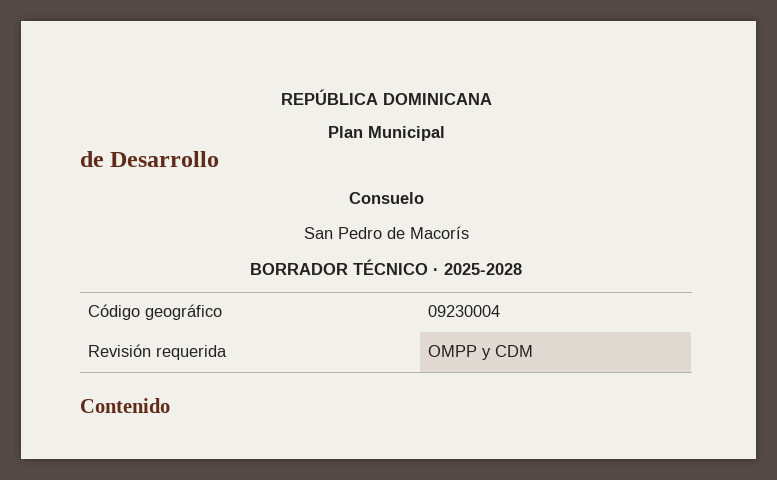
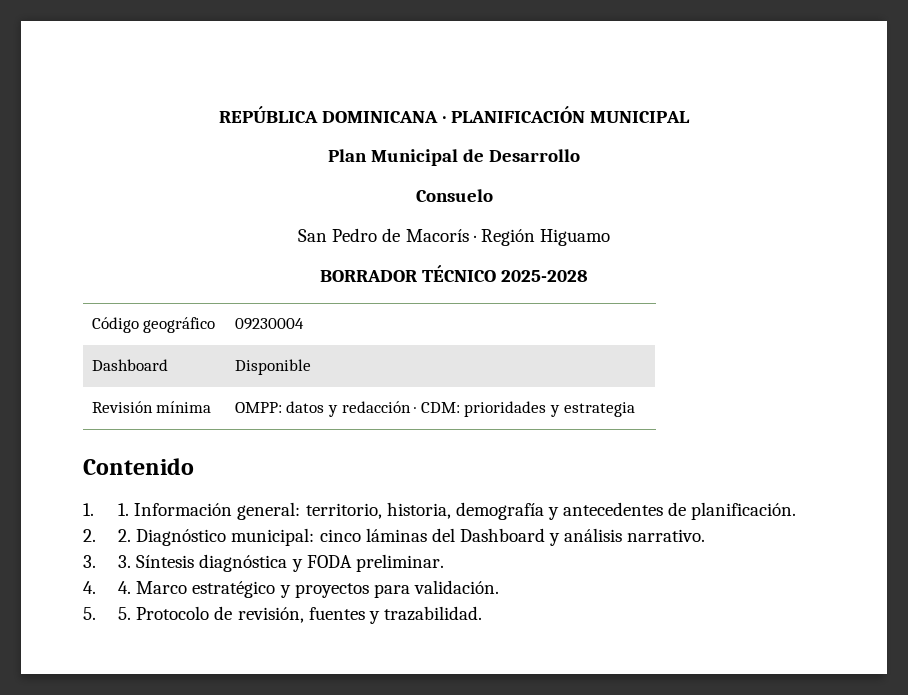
- REPÚBLICA DOMINICANA
+ REPÚBLICA DOMINICANA · PLANIFICACIÓN MUNICIPAL
- Plan Municipal
- de Desarrollo
+ Plan Municipal de Desarrollo
- San Pedro de Macorís
+ San Pedro de Macorís · Región Higuamo
- BORRADOR TÉCNICO · 2025-2028
+ BORRADOR TÉCNICO 2025-2028
+ Dashboard | Disponible
- Revisión requerida | OMPP y CDM
+ Revisión mínima | OMPP: datos y redacción · CDM: prioridades y estrategia
  Contenido
+ 1. 1. Información general: territorio, historia, demografía y antecedentes de planificación.
+ 2. 2. Diagnóstico municipal: cinco láminas del Dashboard y análisis narrativo.
+ 3. 3. Síntesis diagnóstica y FODA preliminar.
+ 4. 4. Marco estratégico y proyectos para validación.
+ 5. 5. Protocolo de revisión, fuentes y trazabilidad.

